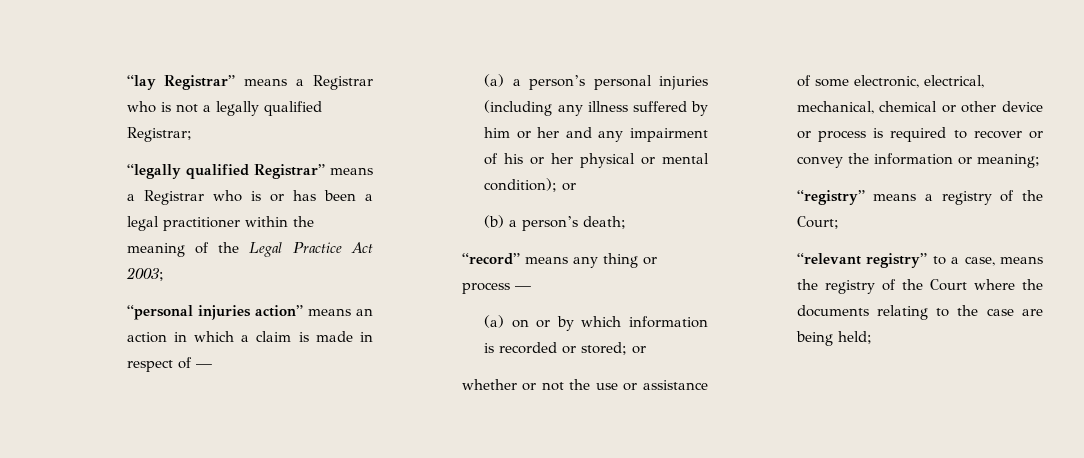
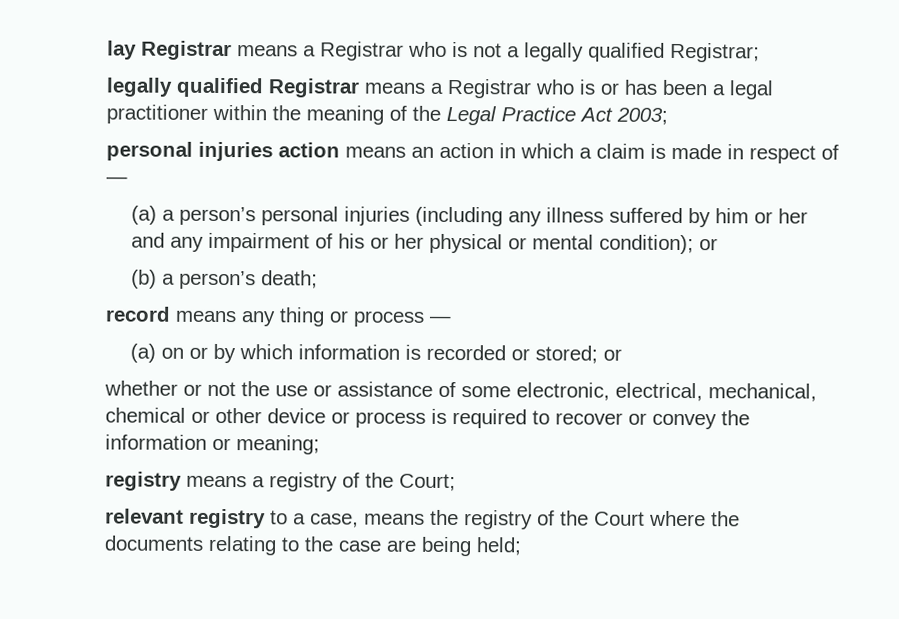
- “lay Registrar” means a Registrar who is not a legally qualified Registrar;
+ lay Registrar means a Registrar who is not a legally qualified Registrar;
- “legally qualified Registrar” means a Registrar who is or has been a legal practitioner within the meaning of the Legal Practice Act 2003;
+ legally qualified Registrar means a Registrar who is or has been a legal practitioner within the meaning of the Legal Practice Act 2003;
- “personal injuries action” means an action in which a claim is made in respect of —
+ personal injuries action means an action in which a claim is made in respect of —
- “record” means any thing or process —
+ record means any thing or process —
- “registry” means a registry of the Court;
+ registry means a registry of the Court;
- “relevant registry” to a case, means the registry of the Court where the documents relating to the case are being held;
+ relevant registry to a case, means the registry of the Court where the documents relating to the case are being held;

